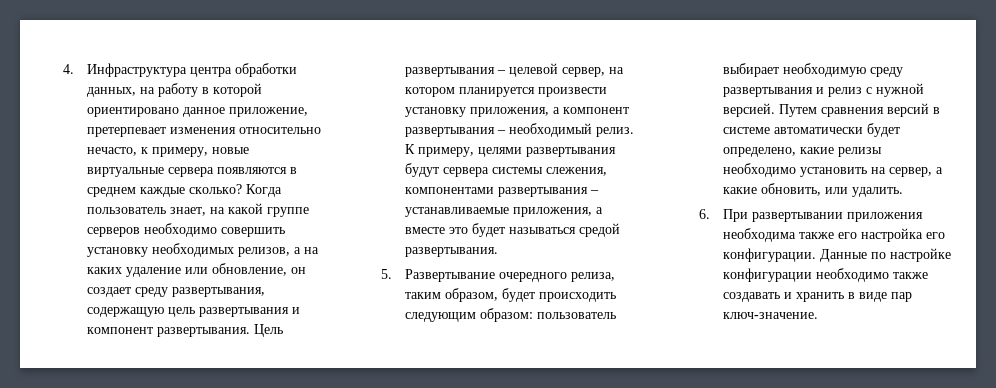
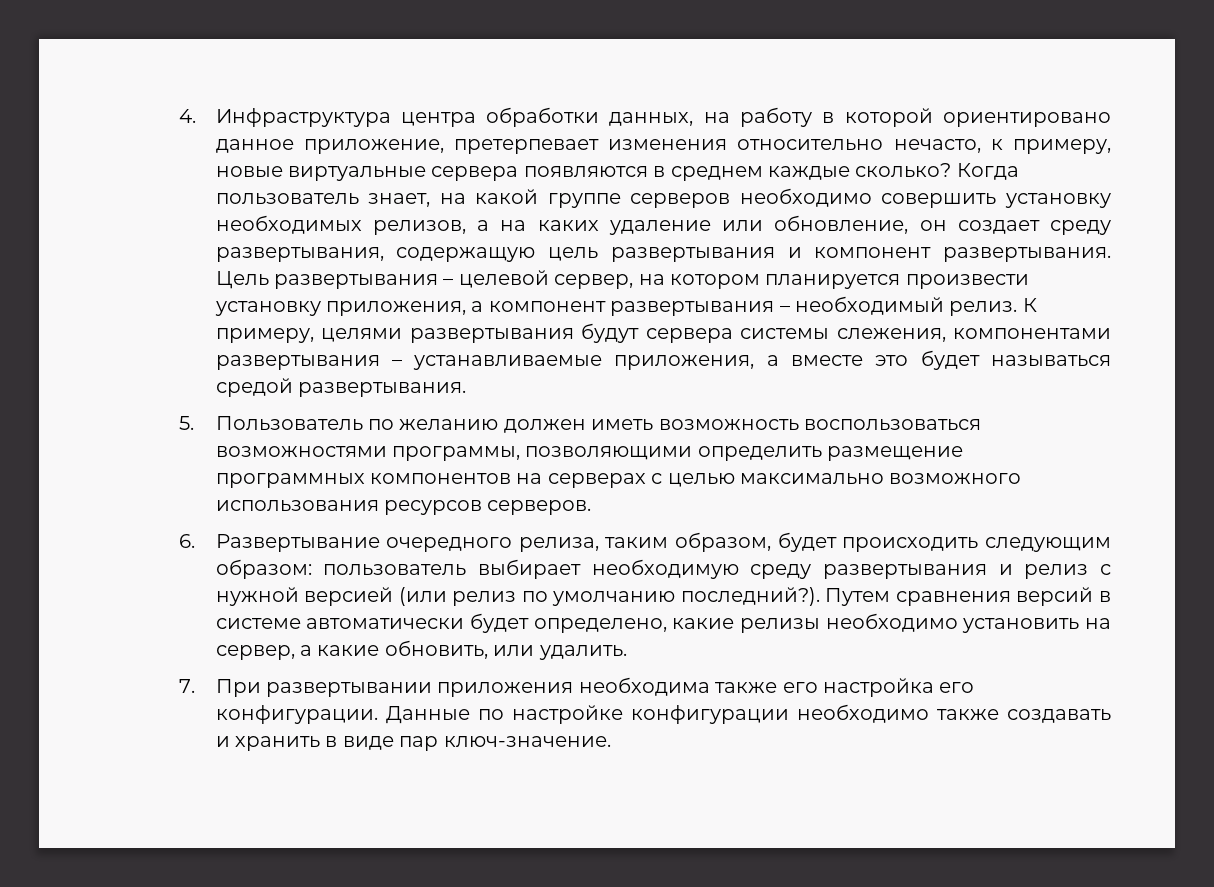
- 5. Развертывание очередного релиза, таким образом, будет происходить следующим образом: пользователь выбирает необходимую среду развертывания и релиз с нужной версией.
+ 5. Пользователь по желанию должен иметь возможность воспользоваться возможностями программы, позволяющими определить размещение программных компонентов на серверах с целью максимально возможного использования ресурсов серверов.
+ 6. Развертывание очередного релиза, таким образом, будет происходить следующим образом: пользователь выбирает необходимую среду развертывания и релиз с нужной версией (или релиз по умолчанию последний?).
- 6. При развертывании приложения необходима также его настройка его конфигурации.
+ 7. При развертывании приложения необходима также его настройка его конфигурации.

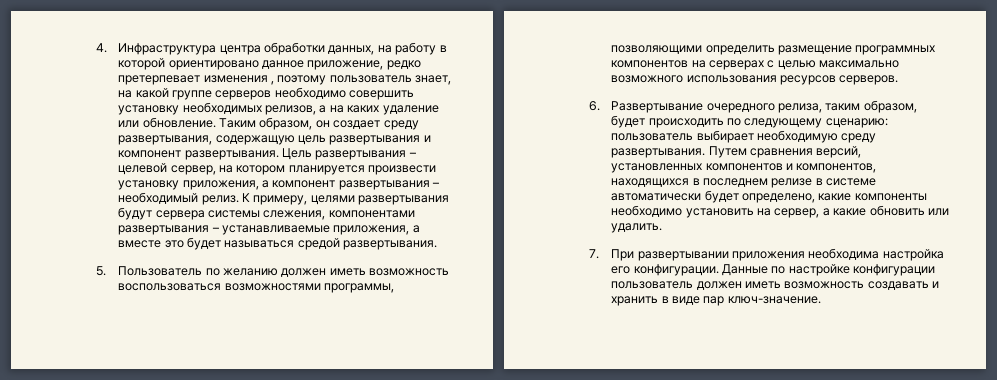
- 4. Инфраструктура центра обработки данных, на работу в которой ориентировано данное приложение, претерпевает изменения относительно нечасто, к примеру, новые виртуальные сервера появляются в среднем каждые сколько? Когда пользователь знает, на какой группе серверов необходимо совершить установку необходимых релизов, а на каких удаление или обновление, он создает среду развертывания, содержащую цель развертывания и компонент развертывания.
+ 4. Инфраструктура центра обработки данных, на работу в которой ориентировано данное приложение, редко претерпевает изменения , поэтому пользователь знает, на какой группе серверов необходимо совершить установку необходимых релизов, а на каких удаление или обновление. Таким образом, он создает среду развертывания, содержащую цель развертывания и компонент развертывания.
- 6. Развертывание очередного релиза, таким образом, будет происходить следующим образом: пользователь выбирает необходимую среду развертывания и релиз с нужной версией (или релиз по умолчанию последний?). Путем сравнения версий в системе автоматически будет определено, какие релизы необходимо установить на сервер, а какие обновить, или удалить.
+ 6. Развертывание очередного релиза, таким образом, будет происходить по следующему сценарию: пользователь выбирает необходимую среду развертывания. Путем сравнения версий, установленных компонентов и компонентов, находящихся в последнем релизе в системе автоматически будет определено, какие компоненты необходимо установить на сервер, а какие обновить или удалить.
- 7. При развертывании приложения необходима также его настройка его конфигурации.
+ 7. При развертывании приложения необходима настройка его конфигурации.
- Данные по настройке конфигурации необходимо также создавать и хранить в виде пар ключ-значение.
+ Данные по настройке конфигурации пользователь должен иметь возможность создавать и хранить в виде пар ключ-значение.

